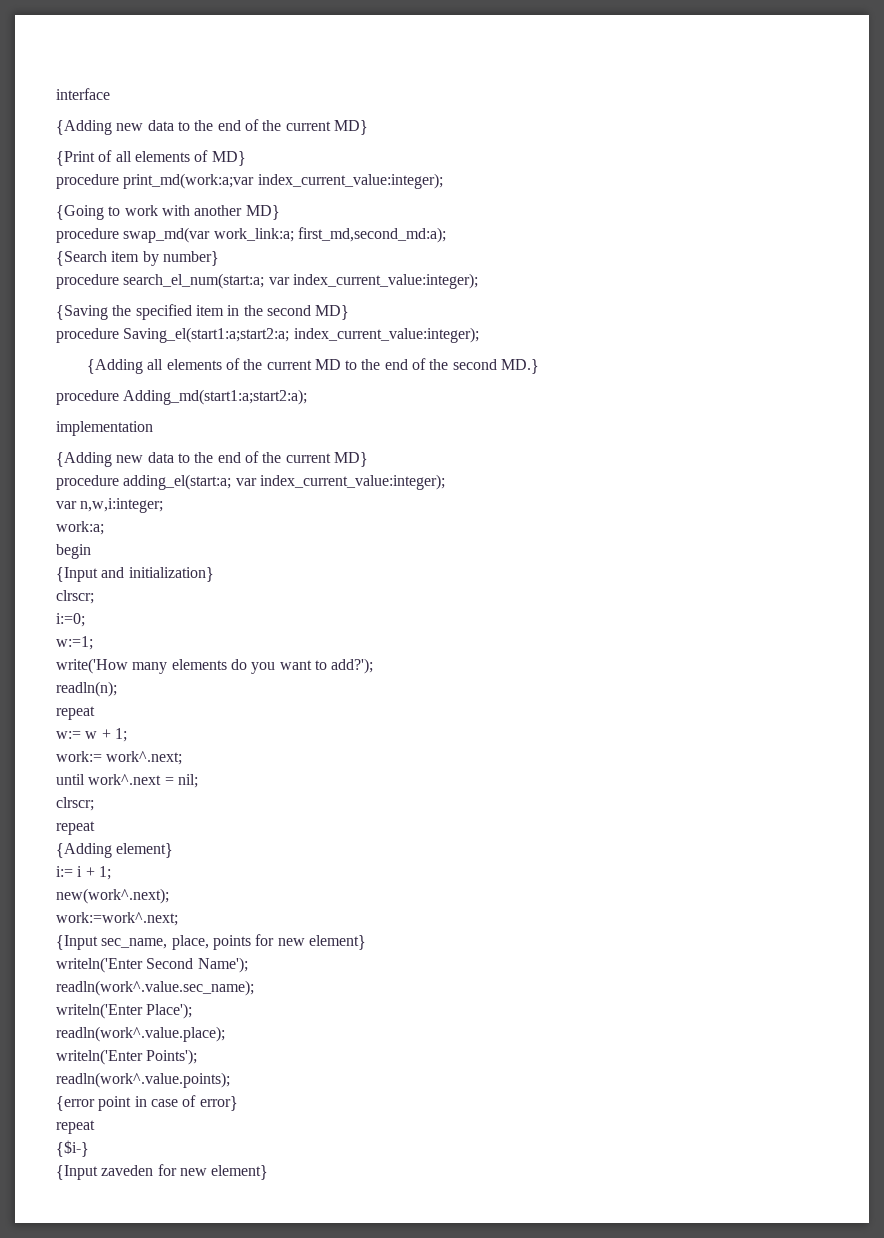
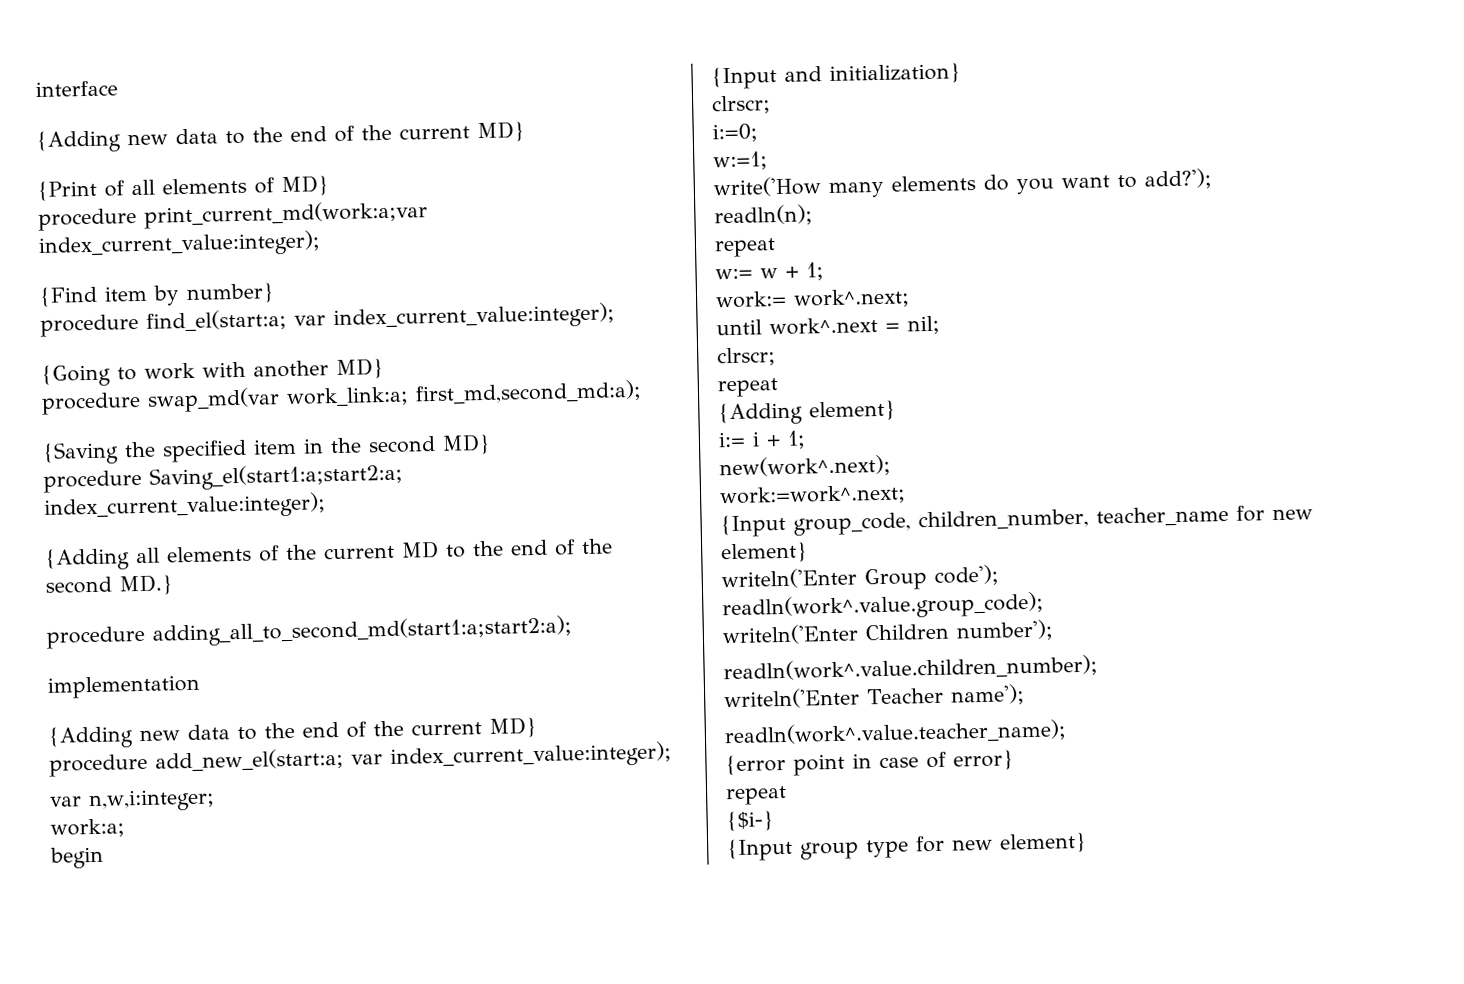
- procedure print_md(work:a;var index_current_value:integer);
+ procedure print_current_md(work:a;var index_current_value:integer);
+ {Find item by number}
+ procedure find_el(start:a; var index_current_value:integer);
- {Search item by number}
- procedure search_el_num(start:a; var index_current_value:integer);
- procedure Adding_md(start1:a;start2:a);
+ procedure adding_all_to_second_md(start1:a;start2:a);
- procedure adding_el(start:a; var index_current_value:integer);
+ procedure add_new_el(start:a; var index_current_value:integer);
- {Input sec_name, place, points for new element}
+ {Input group_code, children_number, teacher_name for new element}
- writeln('Enter Second Name');
- readln(work^.value.sec_name);
- writeln('Enter Place');
- readln(work^.value.place);
- writeln('Enter Points');
- readln(work^.value.points);
+ writeln('Enter Group code');
+ readln(work^.value.group_code);
+ writeln('Enter Children number');
+ readln(work^.value.children_number);
+ writeln('Enter Teacher name');
+ readln(work^.value.teacher_name);
- {Input zaveden for new element}
+ {Input group type for new element}

